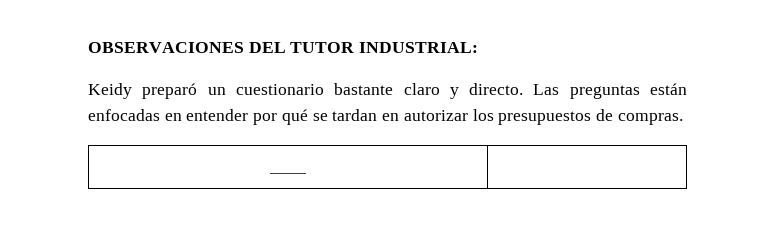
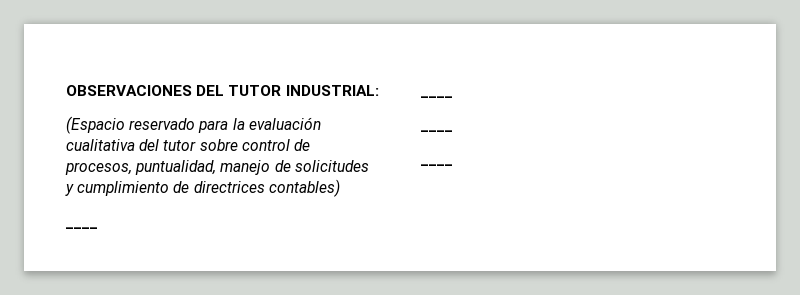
- Keidy preparó un cuestionario bastante claro y directo. Las preguntas están enfocadas en entender por qué se tardan en autorizar los presupuestos de compras.
- ____ |
+ (Espacio reservado para la evaluación cualitativa del tutor sobre control de procesos, puntualidad, manejo de solicitudes y cumplimiento de directrices contables)
+ ____
+ ____
+ ____
+ ____

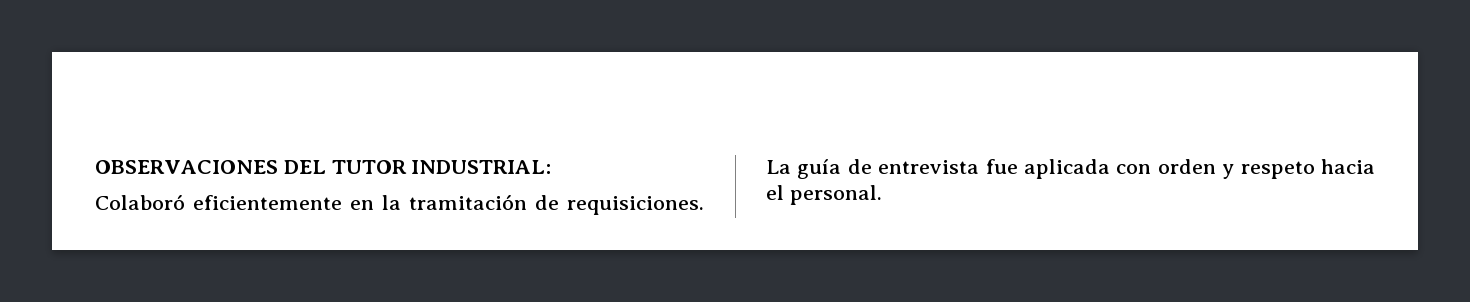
- (Espacio reservado para la evaluación cualitativa del tutor sobre control de procesos, puntualidad, manejo de solicitudes y cumplimiento de directrices contables)
- ____
- ____
- ____
- ____
+ Colaboró eficientemente en la tramitación de requisiciones. La guía de entrevista fue aplicada con orden y respeto hacia el personal.

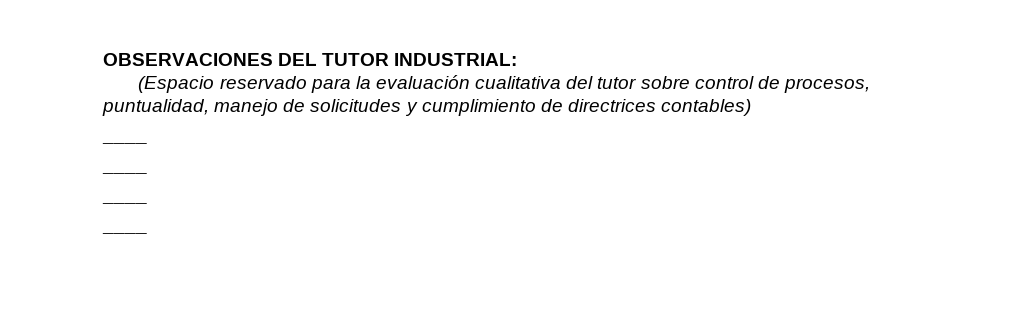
- Colaboró eficientemente en la tramitación de requisiciones. La guía de entrevista fue aplicada con orden y respeto hacia el personal.
+ (Espacio reservado para la evaluación cualitativa del tutor sobre control de procesos, puntualidad, manejo de solicitudes y cumplimiento de directrices contables)
+ ____
+ ____
+ ____
+ ____

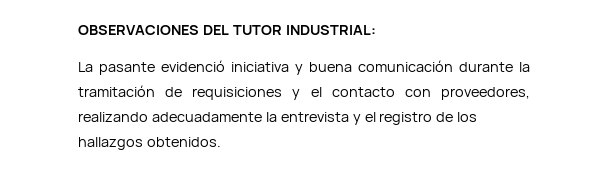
- (Espacio reservado para la evaluación cualitativa del tutor sobre control de procesos, puntualidad, manejo de solicitudes y cumplimiento de directrices contables)
- ____
- ____
- ____
- ____
+ La pasante evidenció iniciativa y buena comunicación durante la tramitación de requisiciones y el contacto con proveedores, realizando adecuadamente la entrevista y el registro de los hallazgos obtenidos.

